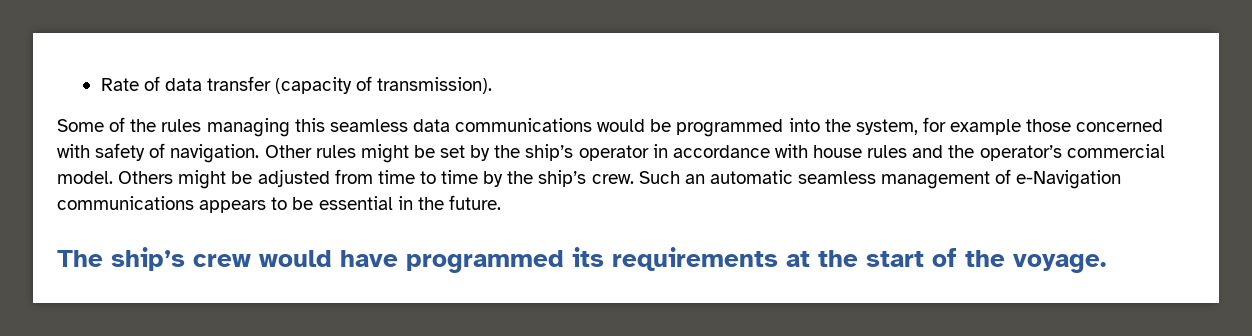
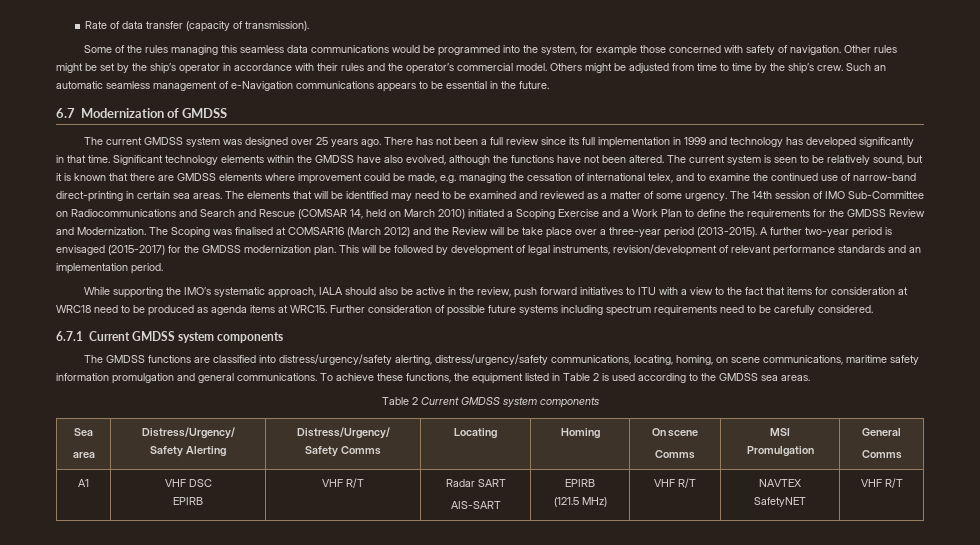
- Other rules might be set by the ship’s operator in accordance with house rules and the operator’s commercial model.
+ Other rules might be set by the ship’s operator in accordance with their rules and the operator’s commercial model.
- The ship’s crew would have programmed its requirements at the start of the voyage.
+ 6.7 Modernization of GMDSS
+ The current GMDSS system was designed over 25 years ago. There has not been a full review since its full implementation in 1999 and technology has developed significantly in that time. Significant technology elements within the GMDSS have also evolved, although the functions have not been altered. The current system is seen to be relatively sound, but it is known that there are GMDSS elements where improvement could be made, e.g. managing the cessation of international telex, and to examine the continued use of narrow-band direct-printing in certain sea areas. The elements that will be identified may need to be examined and reviewed as a matter of some urgency. The 14th session of IMO Sub-Committee on Radiocommunications and Search and Rescue (COMSAR 14, held on March 2010) initiated a Scoping Exercise and a Work Plan to define the requirements for the GMDSS Review and Modernization. The Scoping was finalised at COMSAR16 (March 2012) and the Review will be take place over a three-year period (2013-2015). A further two-year period is envisaged (2015-2017) for the GMDSS modernization plan. This will be followed by development of legal instruments, revision/development of relevant performance standards and an implementation period.
+ While supporting the IMO’s systematic approach, IALA should also be active in the review, push forward initiatives to ITU with a view to the fact that items for consideration at WRC18 need to be produced as agenda items at WRC15. Further consideration of possible future systems including spectrum requirements need to be carefully considered.
+ 6.7.1 Current GMDSS system components
+ The GMDSS functions are classified into distress/urgency/safety alerting, distress/urgency/safety communications, locating, homing, on scene communications, maritime safety information promulgation and general communications. To achieve these functions, the equipment listed in Table 2 is used according to the GMDSS sea areas.
+ Table 2 Current GMDSS system components
+ Sea
+ area | Distress/Urgency/
+ Safety Alerting | Distress/Urgency/
+ Safety Comms | Locating | Homing | On scene
+ Comms | MSI
+ Promulgation | General
+ Comms
+ A1 | VHF DSC
+ EPIRB | VHF R/T | Radar SART
+ AIS-SART | EPIRB
+ (121.5 MHz) | VHF R/T | NAVTEX
+ SafetyNET | VHF R/T

